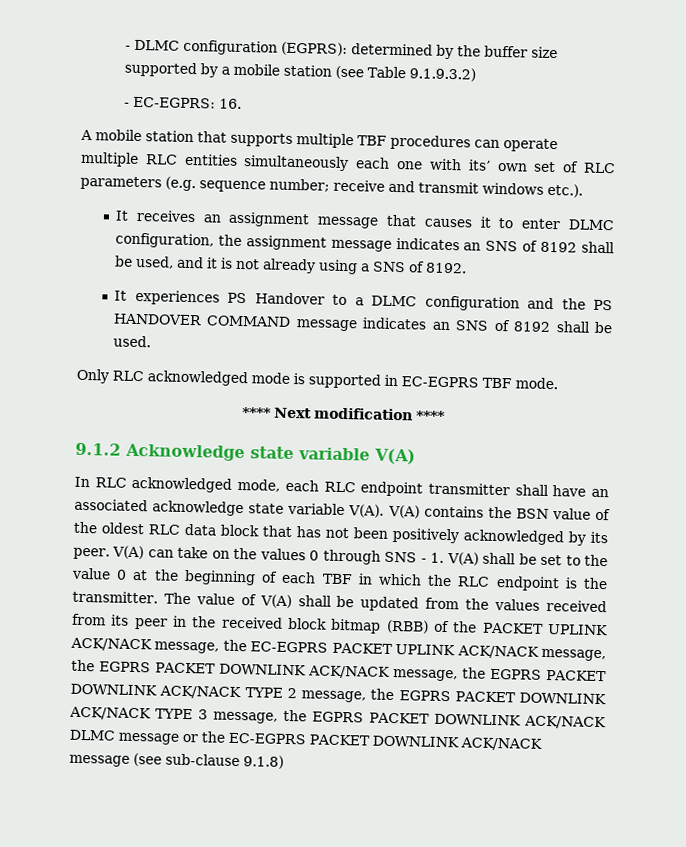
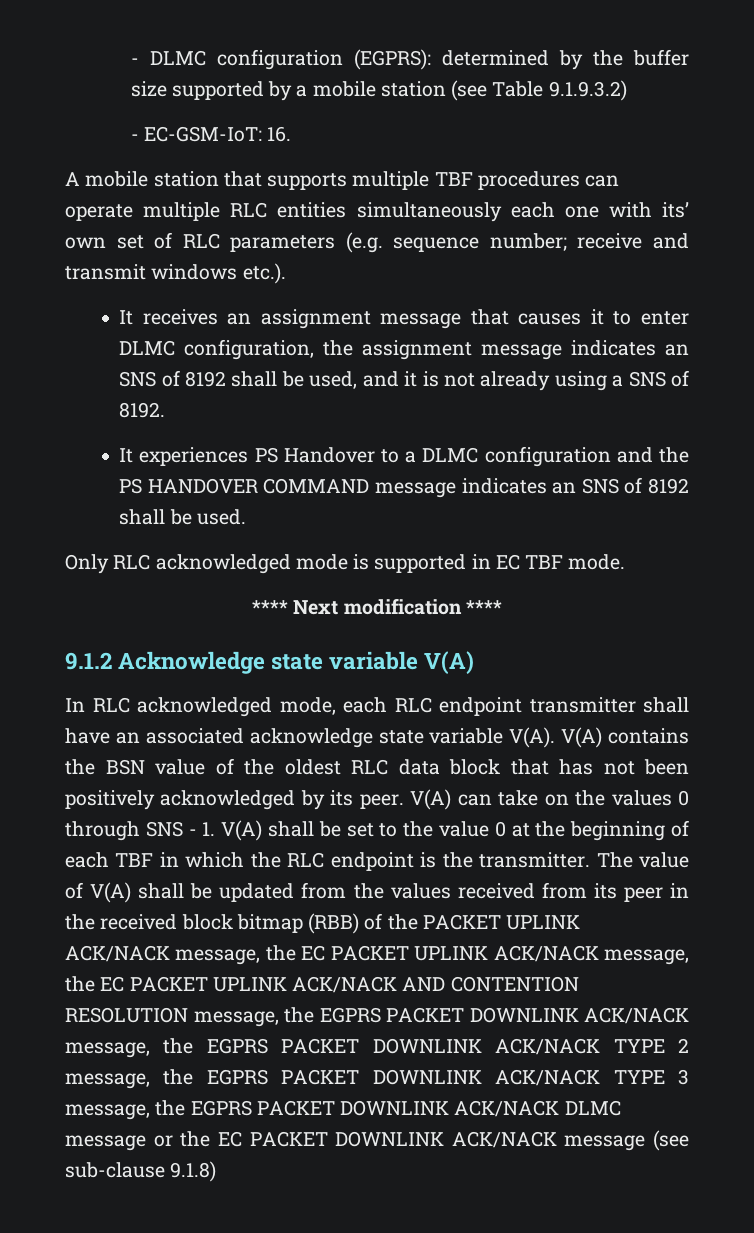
- - EC-EGPRS: 16.
+ - EC-GSM-IoT: 16.
- Only RLC acknowledged mode is supported in EC-EGPRS TBF mode.
+ Only RLC acknowledged mode is supported in EC TBF mode.
- The value of V(A) shall be updated from the values received from its peer in the received block bitmap (RBB) of the PACKET UPLINK ACK/NACK message, the EC-EGPRS PACKET UPLINK ACK/NACK message, the EGPRS PACKET DOWNLINK ACK/NACK message, the EGPRS PACKET DOWNLINK ACK/NACK TYPE 2 message, the EGPRS PACKET DOWNLINK ACK/NACK TYPE 3 message, the EGPRS PACKET DOWNLINK ACK/NACK DLMC message or the EC-EGPRS PACKET DOWNLINK ACK/NACK message (see sub-clause 9.1.8)
+ The value of V(A) shall be updated from the values received from its peer in the received block bitmap (RBB) of the PACKET UPLINK ACK/NACK message, the EC PACKET UPLINK ACK/NACK message, the EC PACKET UPLINK ACK/NACK AND CONTENTION RESOLUTION message, the EGPRS PACKET DOWNLINK ACK/NACK message, the EGPRS PACKET DOWNLINK ACK/NACK TYPE 2 message, the EGPRS PACKET DOWNLINK ACK/NACK TYPE 3 message, the EGPRS PACKET DOWNLINK ACK/NACK DLMC message or the EC PACKET DOWNLINK ACK/NACK message (see sub-clause 9.1.8)

